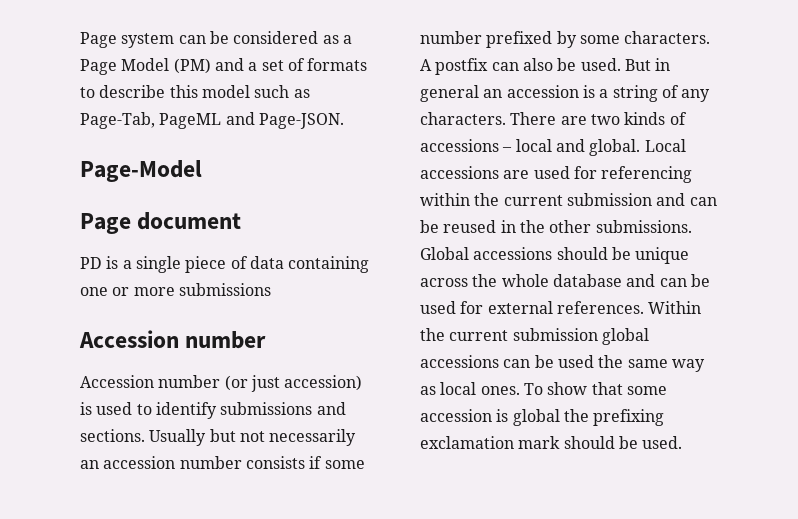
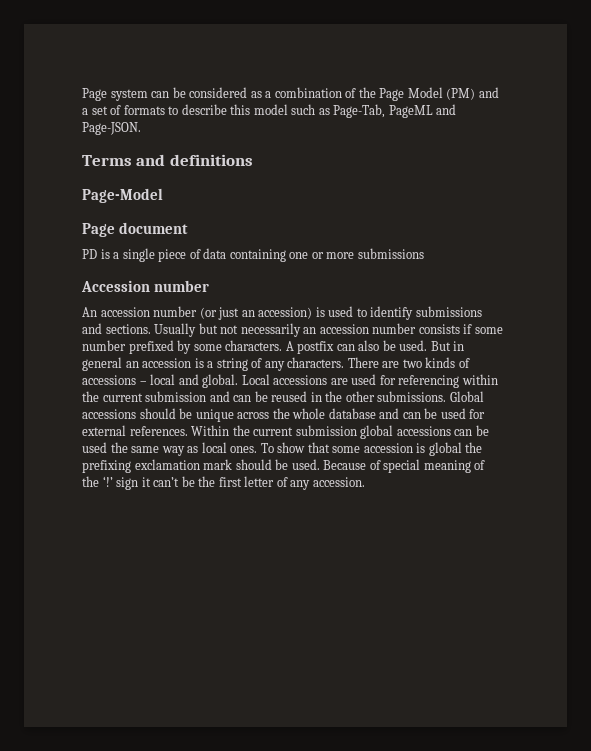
- Page system can be considered as a Page Model (PM) and a set of formats to describe this model such as Page-Tab, PageML and Page-JSON.
+ Page system can be considered as a combination of the Page Model (PM) and a set of formats to describe this model such as Page-Tab, PageML and Page-JSON.
+ Terms and definitions
- Accession number (or just accession) is used to identify submissions and sections.
+ An accession number (or just an accession) is used to identify submissions and sections.
+ Because of special meaning of the ‘!’ sign it can’t be the first letter of any accession.

